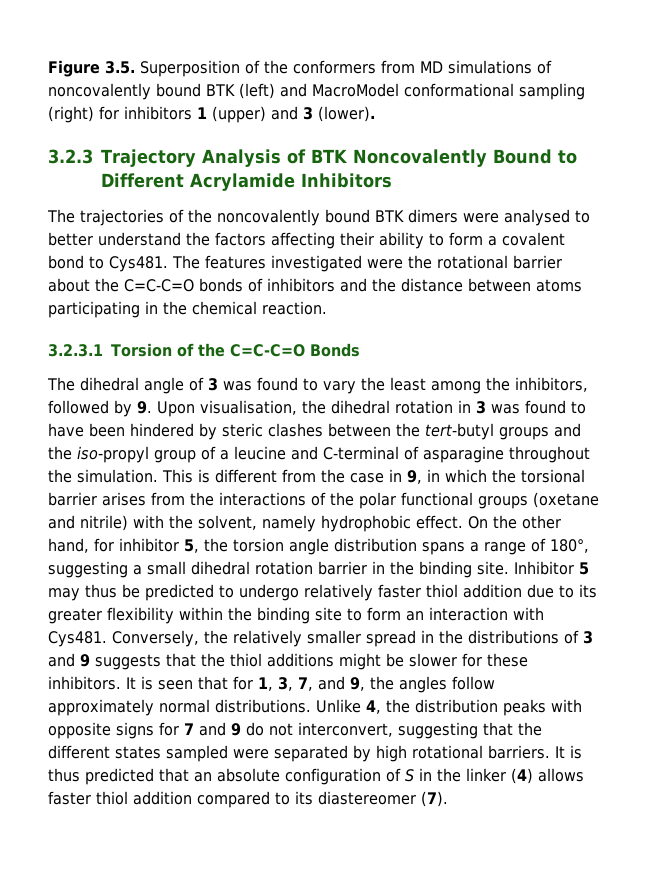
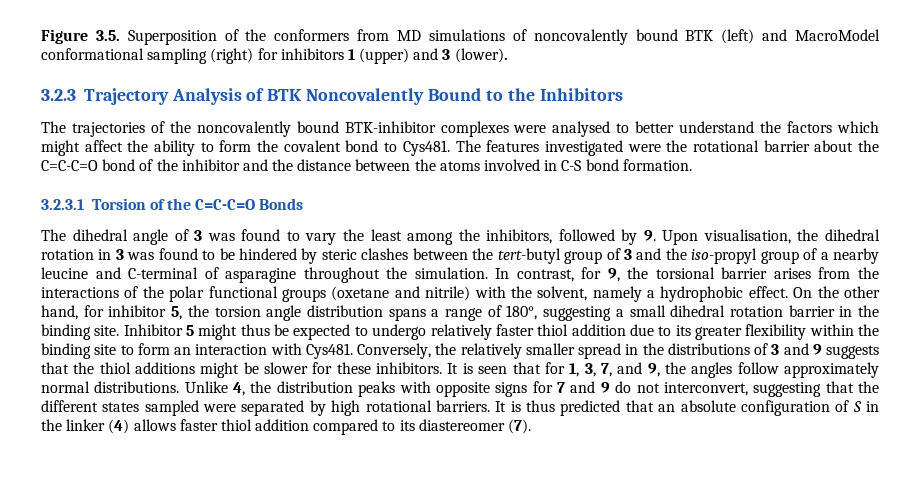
- 3.2.3 Trajectory Analysis of BTK Noncovalently Bound to Different Acrylamide Inhibitors
+ 3.2.3 Trajectory Analysis of BTK Noncovalently Bound to the Inhibitors
- The trajectories of the noncovalently bound BTK dimers were analysed to better understand the factors affecting their ability to form a covalent bond to Cys481.
+ The trajectories of the noncovalently bound BTK-inhibitor complexes were analysed to better understand the factors which might affect the ability to form the covalent bond to Cys481.
- The features investigated were the rotational barrier about the C=C-C=O bonds of inhibitors and the distance between atoms participating in the chemical reaction.
+ The features investigated were the rotational barrier about the C=C-C=O bond of the inhibitor and the distance between the atoms involved in C-S bond formation.
- The dihedral angle of 3 was found to vary the least among the inhibitors, followed by 9. Upon visualisation, the dihedral rotation in 3 was found to have been hindered by steric clashes between the tert-butyl groups and the iso-propyl group of a leucine and C-terminal of asparagine throughout the simulation.
+ The dihedral angle of 3 was found to vary the least among the inhibitors, followed by 9. Upon visualisation, the dihedral rotation in 3 was found to be hindered by steric clashes between the tert-butyl group of 3 and the iso-propyl group of a nearby leucine and C-terminal of asparagine throughout the simulation.
- This is different from the case in 9, in which the torsional barrier arises from the interactions of the polar functional groups (oxetane and nitrile) with the solvent, namely hydrophobic effect.
+ In contrast, for 9, the torsional barrier arises from the interactions of the polar functional groups (oxetane and nitrile) with the solvent, namely a hydrophobic effect.
- Inhibitor 5 may thus be predicted to undergo relatively faster thiol addition due to its greater flexibility within the binding site to form an interaction with Cys481.
+ Inhibitor 5 might thus be expected to undergo relatively faster thiol addition due to its greater flexibility within the binding site to form an interaction with Cys481.

